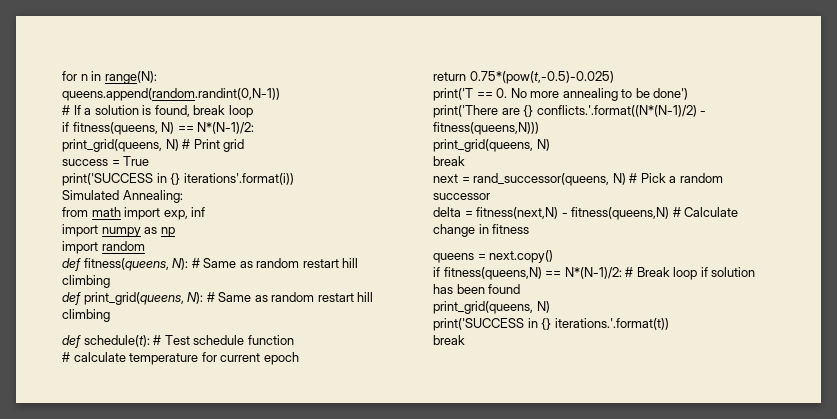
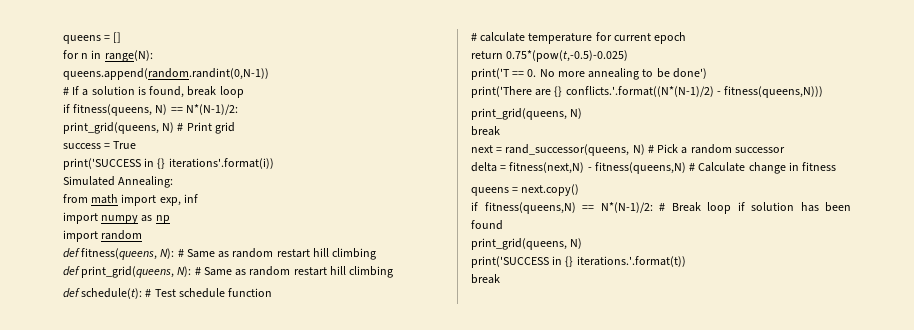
+ queens = []

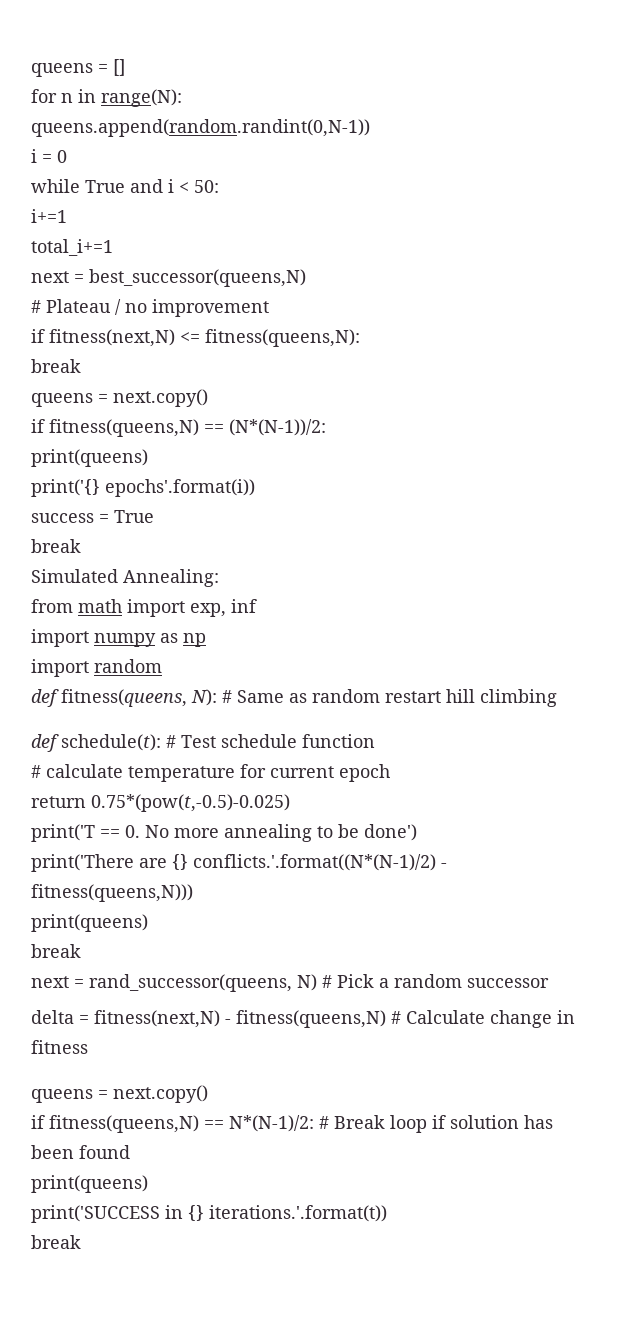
- # If a solution is found, break loop
- if fitness(queens, N) == N*(N-1)/2:
- print_grid(queens, N) # Print grid
+ i = 0
+ while True and i < 50:
+ i+=1
+ total_i+=1
+ next = best_successor(queens,N)
+ # Plateau / no improvement
+ if fitness(next,N) <= fitness(queens,N):
+ break
+ queens = next.copy()
+ if fitness(queens,N) == (N*(N-1))/2:
+ print(queens)
+ print('{} epochs'.format(i))
  success = True
- print('SUCCESS in {} iterations'.format(i))
+ break
- def print_grid(queens, N): # Same as random restart hill climbing
  print('There are {} conflicts.'.format((N*(N-1)/2) - fitness(queens,N)))
- print_grid(queens, N)
+ print(queens)
  if fitness(queens,N) == N*(N-1)/2: # Break loop if solution has been found
- print_grid(queens, N)
+ print(queens)

